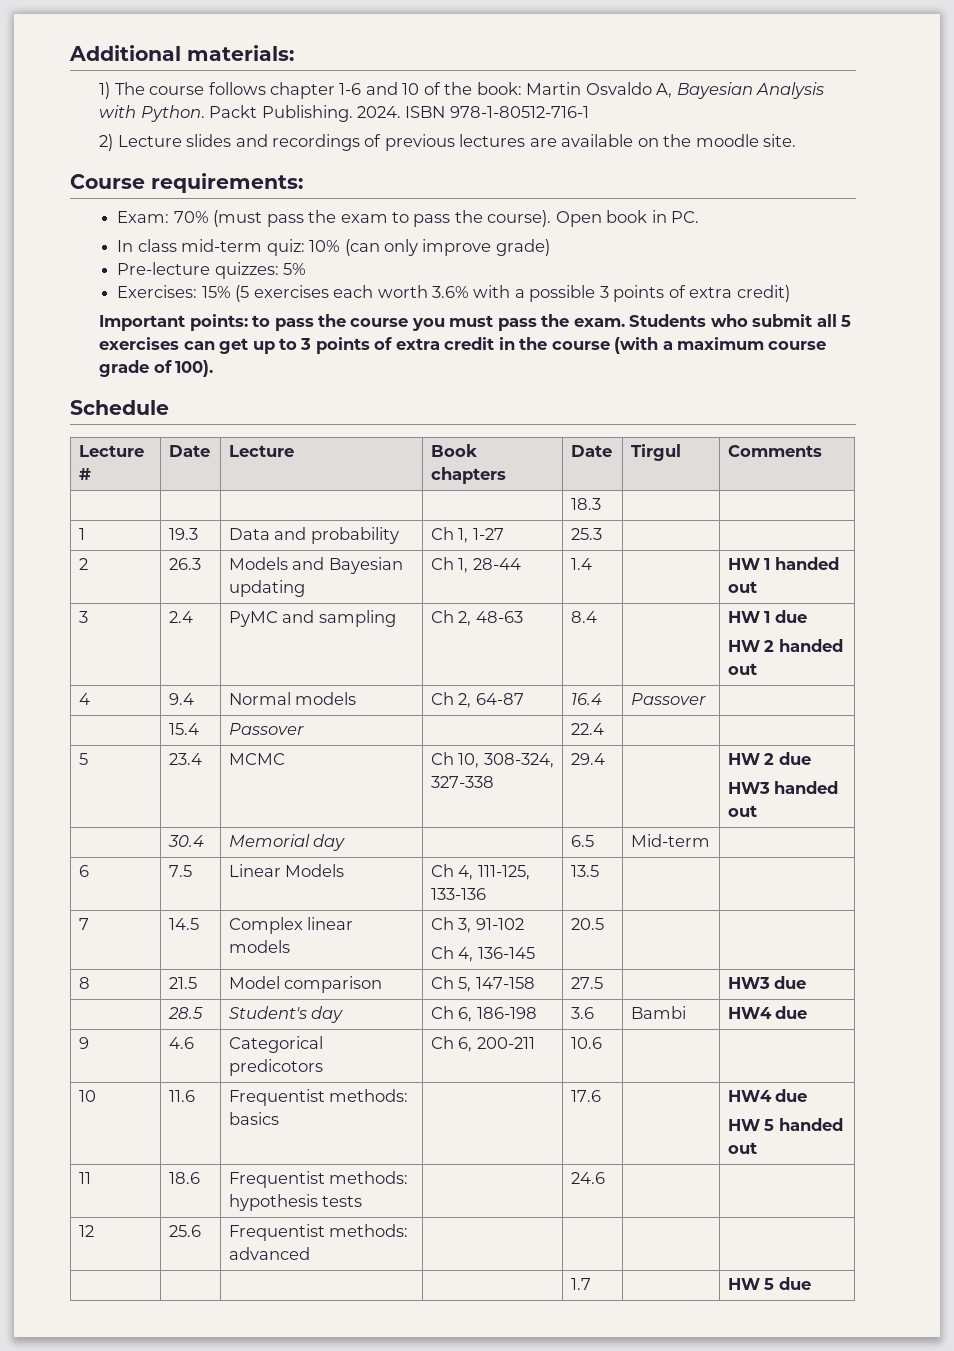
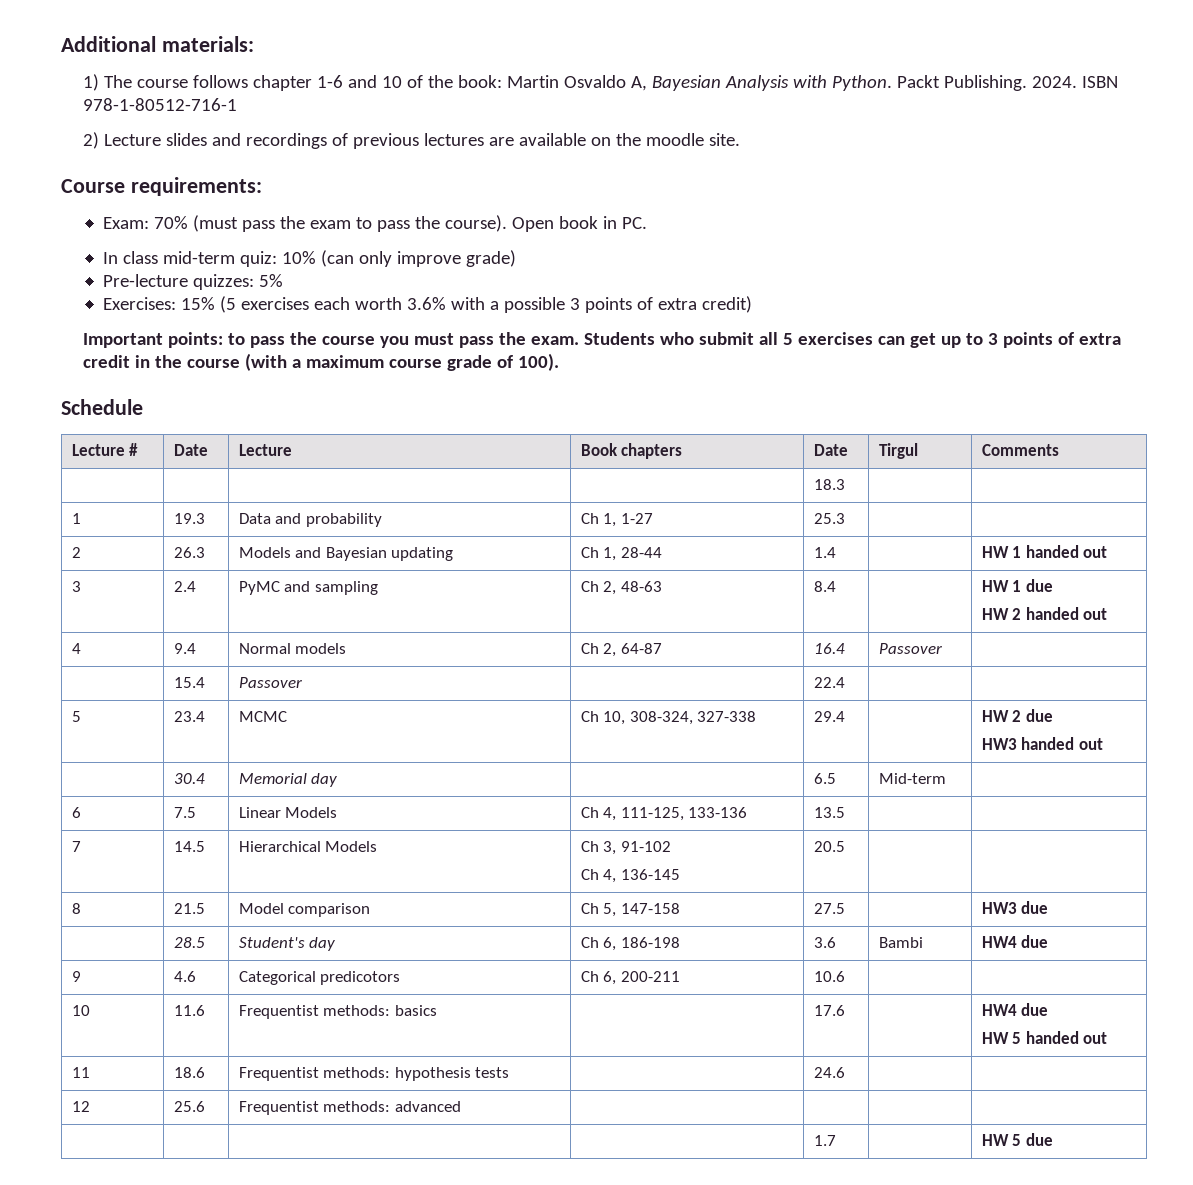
- 7 | 14.5 | Complex linear models | Ch 3, 91-102
+ 7 | 14.5 | Hierarchical Models | Ch 3, 91-102

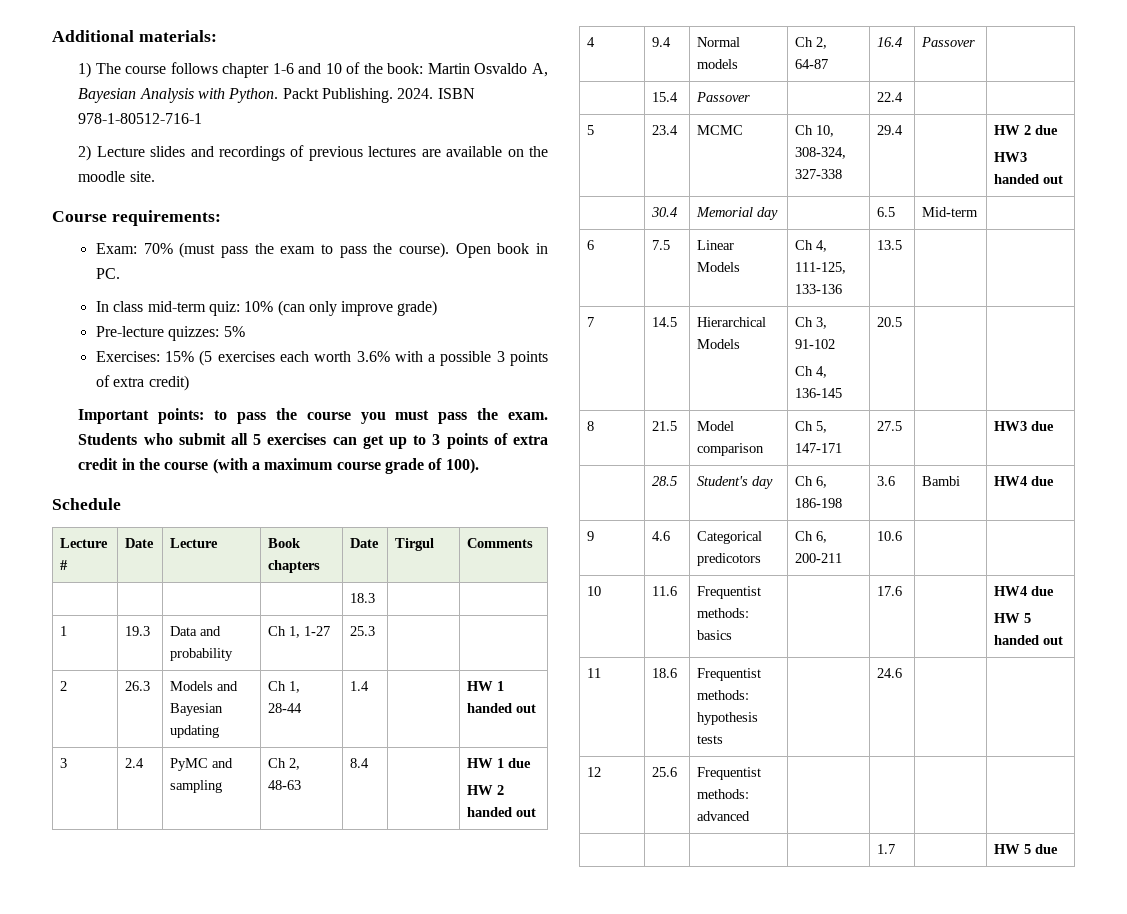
- 8 | 21.5 | Model comparison | Ch 5, 147-158 | 27.5 | | HW3 due
+ 8 | 21.5 | Model comparison | Ch 5, 147-171 | 27.5 | | HW3 due

